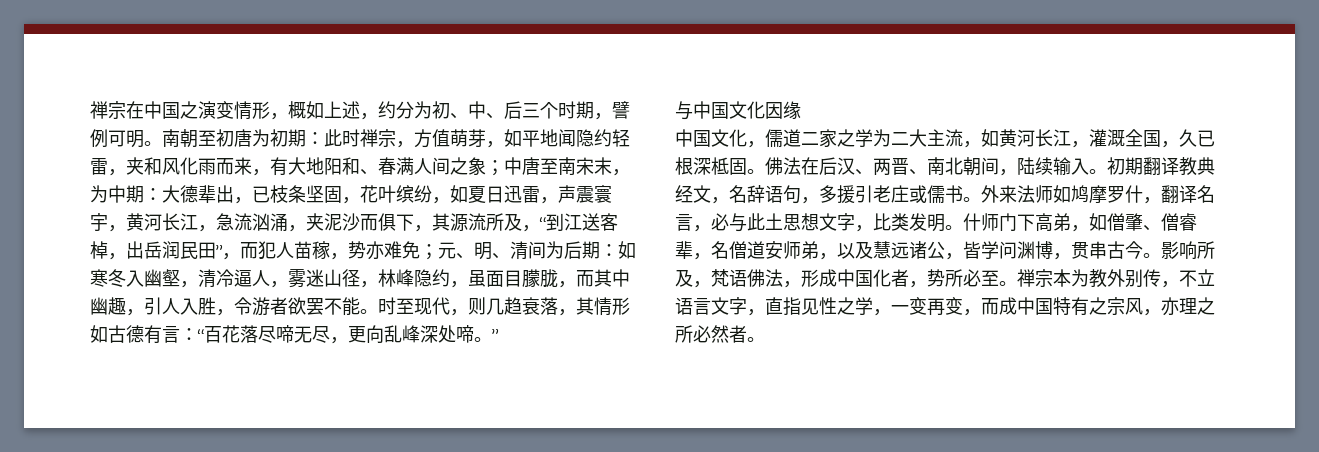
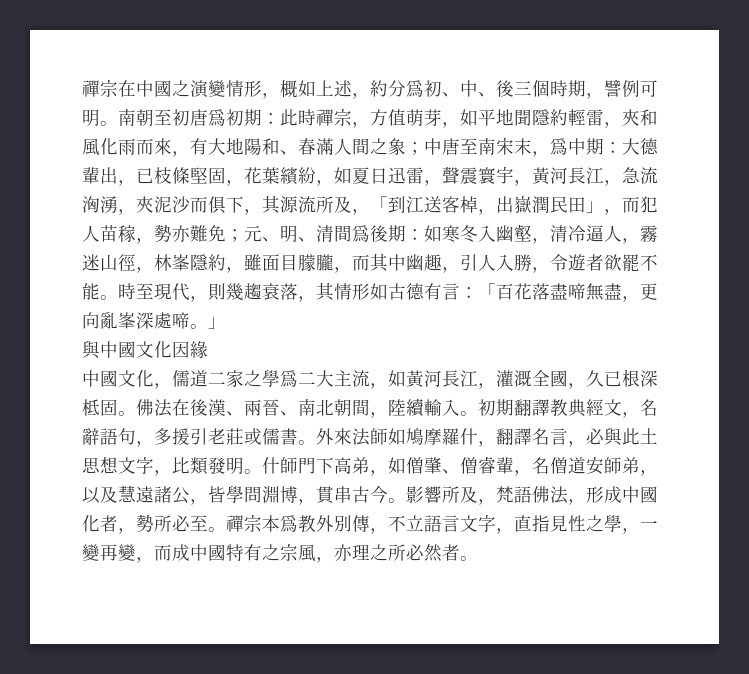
- 禅宗在中国之演变情形，概如上述，约分为初、中、后三个时期，譬例可明。
+ 禪宗在中國之演變情形，概如上述，約分爲初、中、後三個時期，譬例可明。
- 南朝至初唐为初期：
+ 南朝至初唐爲初期：
- 此时禅宗，方值萌芽，如平地闻隐约轻雷，夹和风化雨而来，有大地阳和、春满人间之象；
+ 此時禪宗，方值萌芽，如平地聞隱約輕雷，夾和風化雨而來，有大地陽和、春滿人間之象；
- 中唐至南宋末，为中期：
+ 中唐至南宋末，爲中期：
- 大德辈出，已枝条坚固，花叶缤纷，如夏日迅雷，声震寰宇，黄河长江，急流汹涌，夹泥沙而俱下，其源流所及，“到江送客棹，出岳润民田”，而犯人苗稼，势亦难免；
+ 大德輩出，已枝條堅固，花葉繽紛，如夏日迅雷，聲震寰宇，黃河長江，急流洶湧，夾泥沙而俱下，其源流所及，「到江送客棹，出嶽潤民田」，而犯人苗稼，勢亦難免；
- 元、明、清间为后期：
+ 元、明、清間爲後期：
- 如寒冬入幽壑，清冷逼人，雾迷山径，林峰隐约，虽面目朦胧，而其中幽趣，引人入胜，令游者欲罢不能。时至现代，则几趋衰落，其情形如古德有言：
+ 如寒冬入幽壑，清冷逼人，霧迷山徑，林峯隱約，雖面目朦朧，而其中幽趣，引人入勝，令遊者欲罷不能。時至現代，則幾趨衰落，其情形如古德有言：
- “百花落尽啼无尽，更向乱峰深处啼。”
- 与中国文化因缘
- 中国文化，儒道二家之学为二大主流，如黄河长江，灌溉全国，久已根深柢固。
+ 「百花落盡啼無盡，更向亂峯深處啼。」
+ 與中國文化因緣
+ 中國文化，儒道二家之學爲二大主流，如黃河長江，灌溉全國，久已根深柢固。
- 佛法在后汉、两晋、南北朝间，陆续输入。初期翻译教典经文，名辞语句，多援引老庄或儒书。外来法师如鸠摩罗什，翻译名言，必与此土思想文字，比类发明。什师门下高弟，如僧肇、僧睿辈，名僧道安师弟，以及慧远诸公，皆学问渊博，贯串古今。
+ 佛法在後漢、兩晉、南北朝間，陸續輸入。初期翻譯教典經文，名辭語句，多援引老莊或儒書。外來法師如鳩摩羅什，翻譯名言，必與此土思想文字，比類發明。什師門下高弟，如僧肇、僧睿輩，名僧道安師弟，以及慧遠諸公，皆學問淵博，貫串古今。
- 影响所及，梵语佛法，形成中国化者，势所必至。禅宗本为教外别传，不立语言文字，直指见性之学，一变再变，而成中国特有之宗风，亦理之所必然者。
+ 影響所及，梵語佛法，形成中國化者，勢所必至。禪宗本爲教外別傳，不立語言文字，直指見性之學，一變再變，而成中國特有之宗風，亦理之所必然者。

